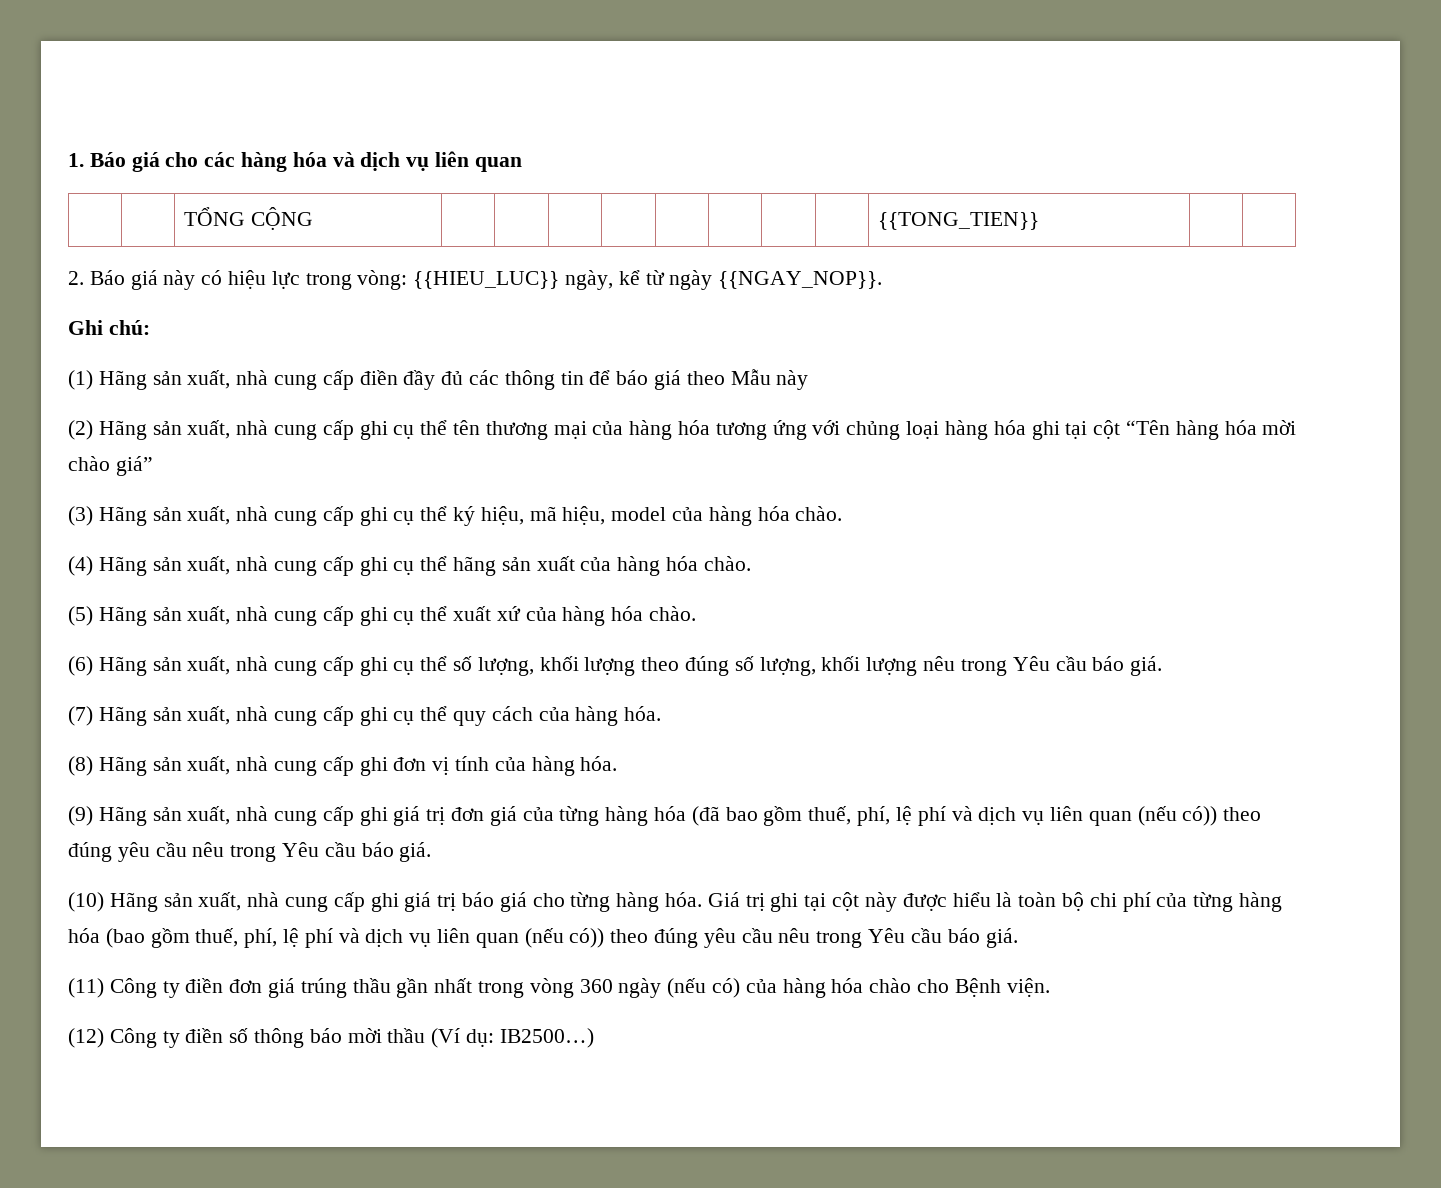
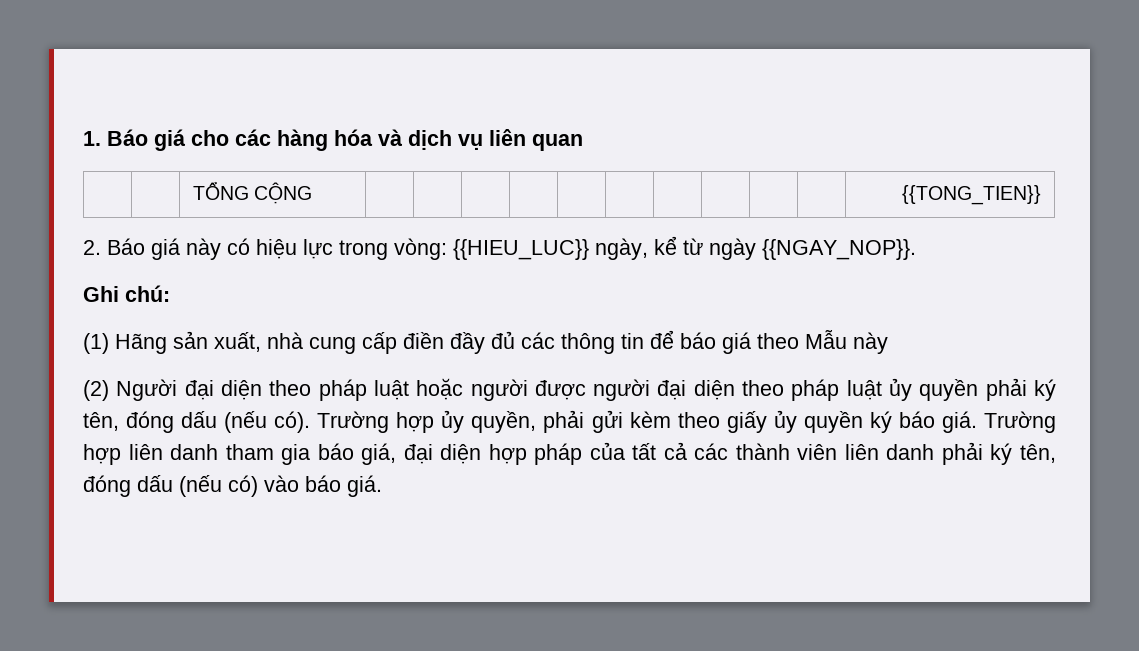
- | | TỔNG CỘNG | | | | | | | | | {{TONG_TIEN}} | |
+ | | TỔNG CỘNG | | | | | | | | | | | {{TONG_TIEN}}
- (2) Hãng sản xuất, nhà cung cấp ghi cụ thể tên thương mại của hàng hóa tương ứng với chủng loại hàng hóa ghi tại cột “Tên hàng hóa mời chào giá”
- (3) Hãng sản xuất, nhà cung cấp ghi cụ thể ký hiệu, mã hiệu, model của hàng hóa chào.
- (4) Hãng sản xuất, nhà cung cấp ghi cụ thể hãng sản xuất của hàng hóa chào.
- (5) Hãng sản xuất, nhà cung cấp ghi cụ thể xuất xứ của hàng hóa chào.
- (6) Hãng sản xuất, nhà cung cấp ghi cụ thể số lượng, khối lượng theo đúng số lượng, khối lượng nêu trong Yêu cầu báo giá.
- (7) Hãng sản xuất, nhà cung cấp ghi cụ thể quy cách của hàng hóa.
- (8) Hãng sản xuất, nhà cung cấp ghi đơn vị tính của hàng hóa.
- (9) Hãng sản xuất, nhà cung cấp ghi giá trị đơn giá của từng hàng hóa (đã bao gồm thuế, phí, lệ phí và dịch vụ liên quan (nếu có)) theo đúng yêu cầu nêu trong Yêu cầu báo giá.
- (10) Hãng sản xuất, nhà cung cấp ghi giá trị báo giá cho từng hàng hóa. Giá trị ghi tại cột này được hiểu là toàn bộ chi phí của từng hàng hóa (bao gồm thuế, phí, lệ phí và dịch vụ liên quan (nếu có)) theo đúng yêu cầu nêu trong Yêu cầu báo giá.
- (11) Công ty điền đơn giá trúng thầu gần nhất trong vòng 360 ngày (nếu có) của hàng hóa chào cho Bệnh viện.
- (12) Công ty điền số thông báo mời thầu (Ví dụ: IB2500…)
+ (2) Người đại diện theo pháp luật hoặc người được người đại diện theo pháp luật ủy quyền phải ký tên, đóng dấu (nếu có). Trường hợp ủy quyền, phải gửi kèm theo giấy ủy quyền ký báo giá. Trường hợp liên danh tham gia báo giá, đại diện hợp pháp của tất cả các thành viên liên danh phải ký tên, đóng dấu (nếu có) vào báo giá.

